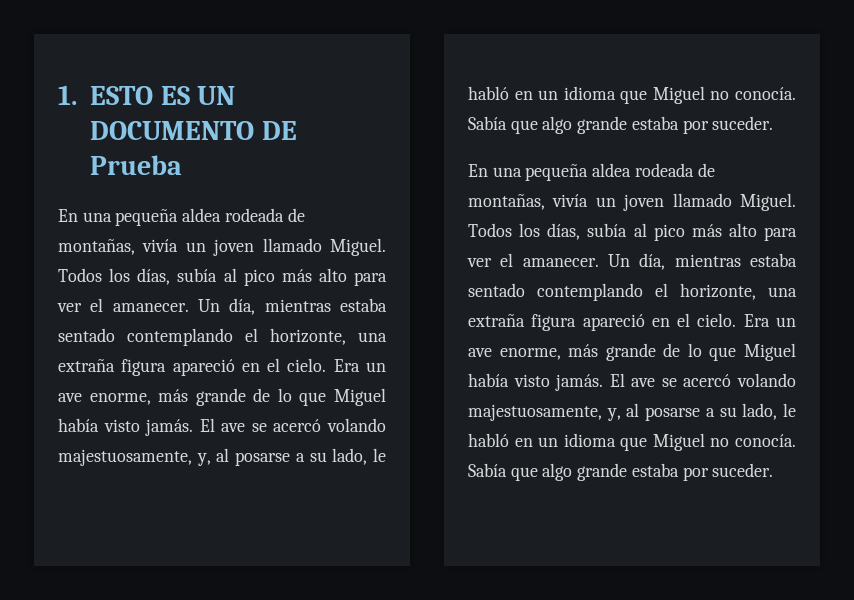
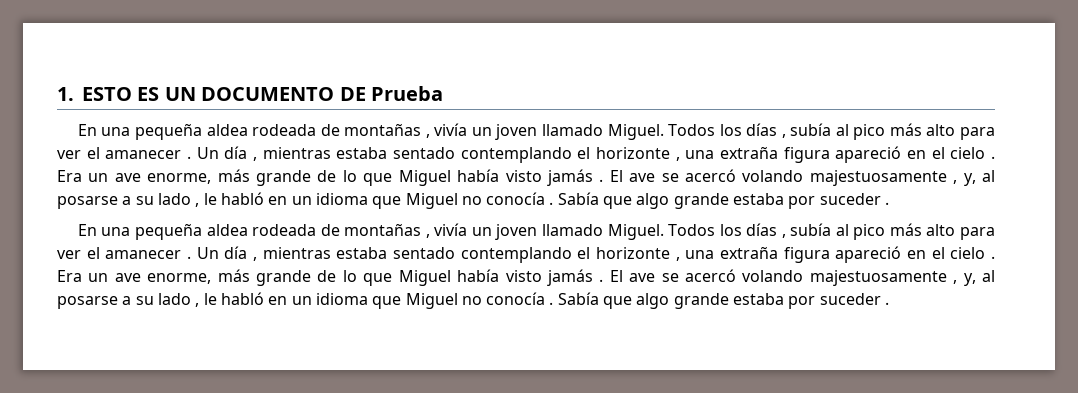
  1. ESTO ES UN DOCUMENTO DE Prueba
- En una pequeña aldea rodeada de montañas, vivía un joven llamado Miguel. Todos los días, subía al pico más alto para ver el amanecer. Un día, mientras estaba sentado contemplando el horizonte, una extraña figura apareció en el cielo. Era un ave enorme, más grande de lo que Miguel había visto jamás. El ave se acercó volando majestuosamente, y, al posarse a su lado, le habló en un idioma que Miguel no conocía. Sabía que algo grande estaba por suceder.
- En una pequeña aldea rodeada de montañas, vivía un joven llamado Miguel. Todos los días, subía al pico más alto para ver el amanecer. Un día, mientras estaba sentado contemplando el horizonte, una extraña figura apareció en el cielo. Era un ave enorme, más grande de lo que Miguel había visto jamás. El ave se acercó volando majestuosamente, y, al posarse a su lado, le habló en un idioma que Miguel no conocía. Sabía que algo grande estaba por suceder.
+ En una pequeña aldea rodeada de montañas , vivía un joven llamado Miguel. Todos los días , subía al pico más alto para ver el amanecer . Un día , mientras estaba sentado contemplando el horizonte , una extraña figura apareció en el cielo . Era un ave enorme, más grande de lo que Miguel había visto jamás . El ave se acercó volando majestuosamente , y, al posarse a su lado , le habló en un idioma que Miguel no conocía . Sabía que algo grande estaba por suceder .
+ En una pequeña aldea rodeada de montañas , vivía un joven llamado Miguel. Todos los días , subía al pico más alto para ver el amanecer . Un día , mientras estaba sentado contemplando el horizonte , una extraña figura apareció en el cielo . Era un ave enorme, más grande de lo que Miguel había visto jamás . El ave se acercó volando majestuosamente , y, al posarse a su lado , le habló en un idioma que Miguel no conocía . Sabía que algo grande estaba por suceder .

